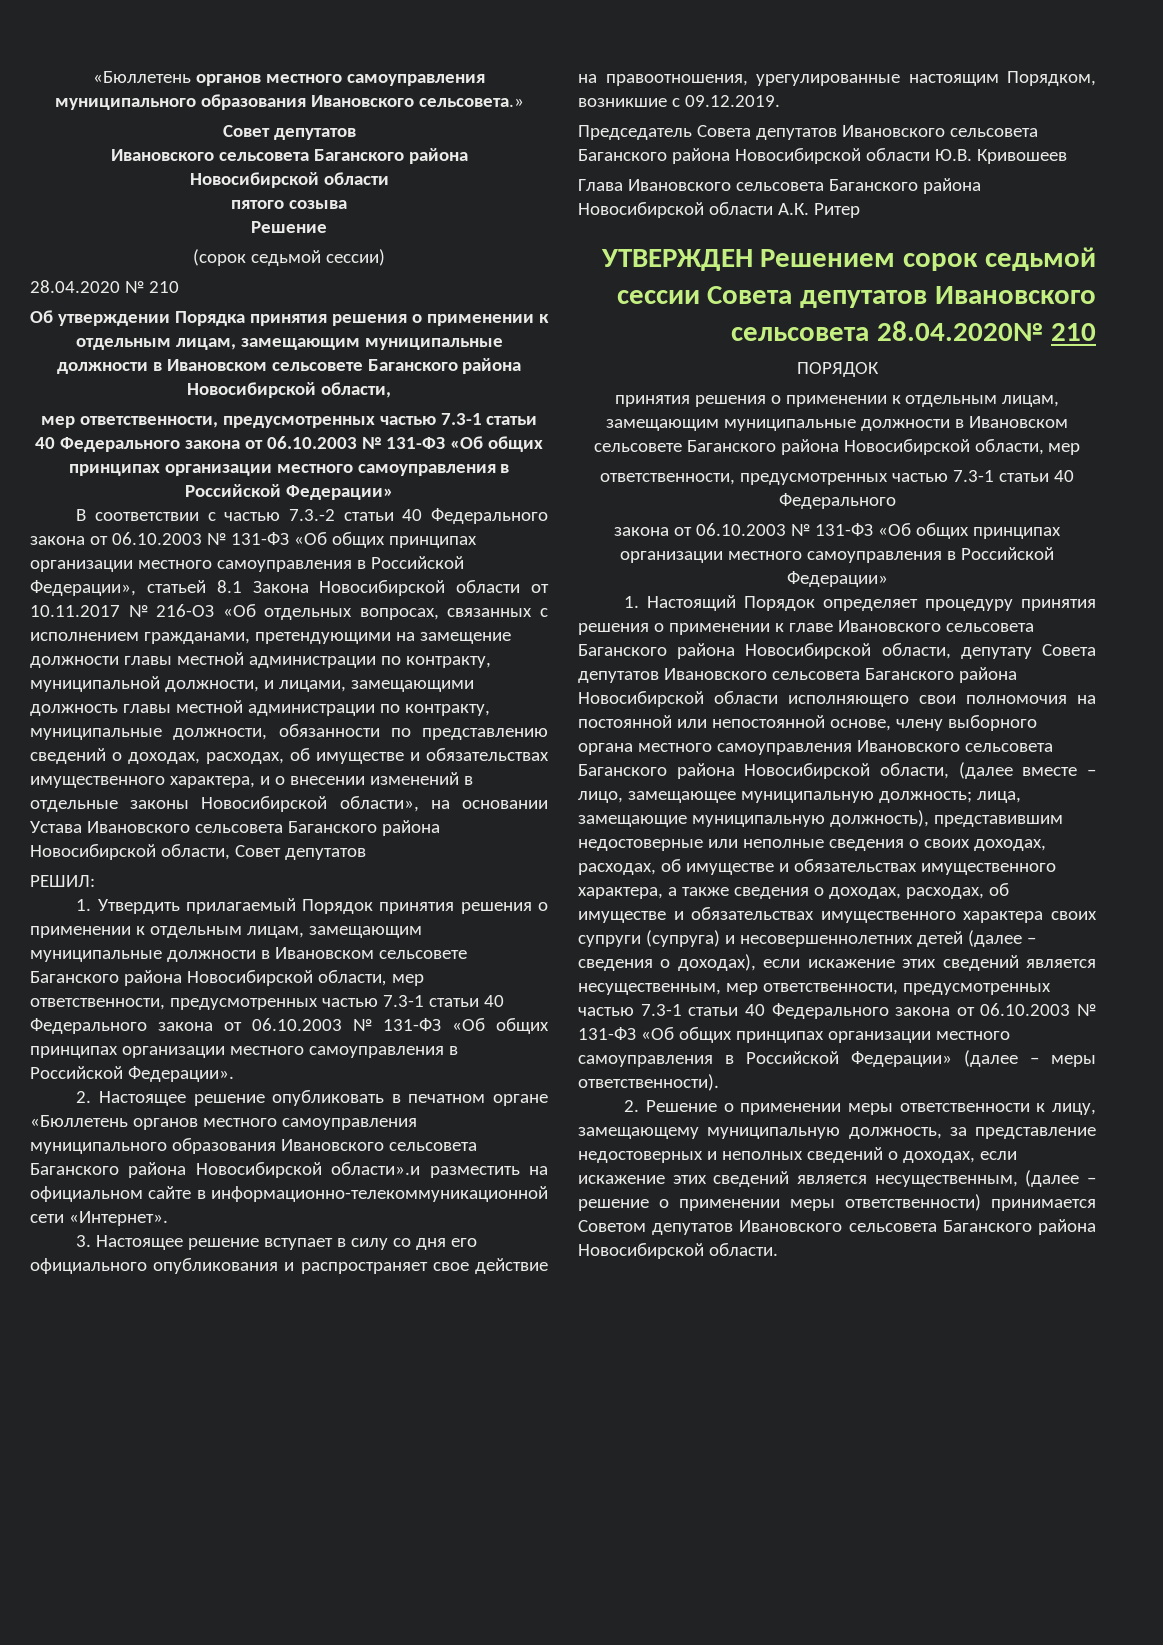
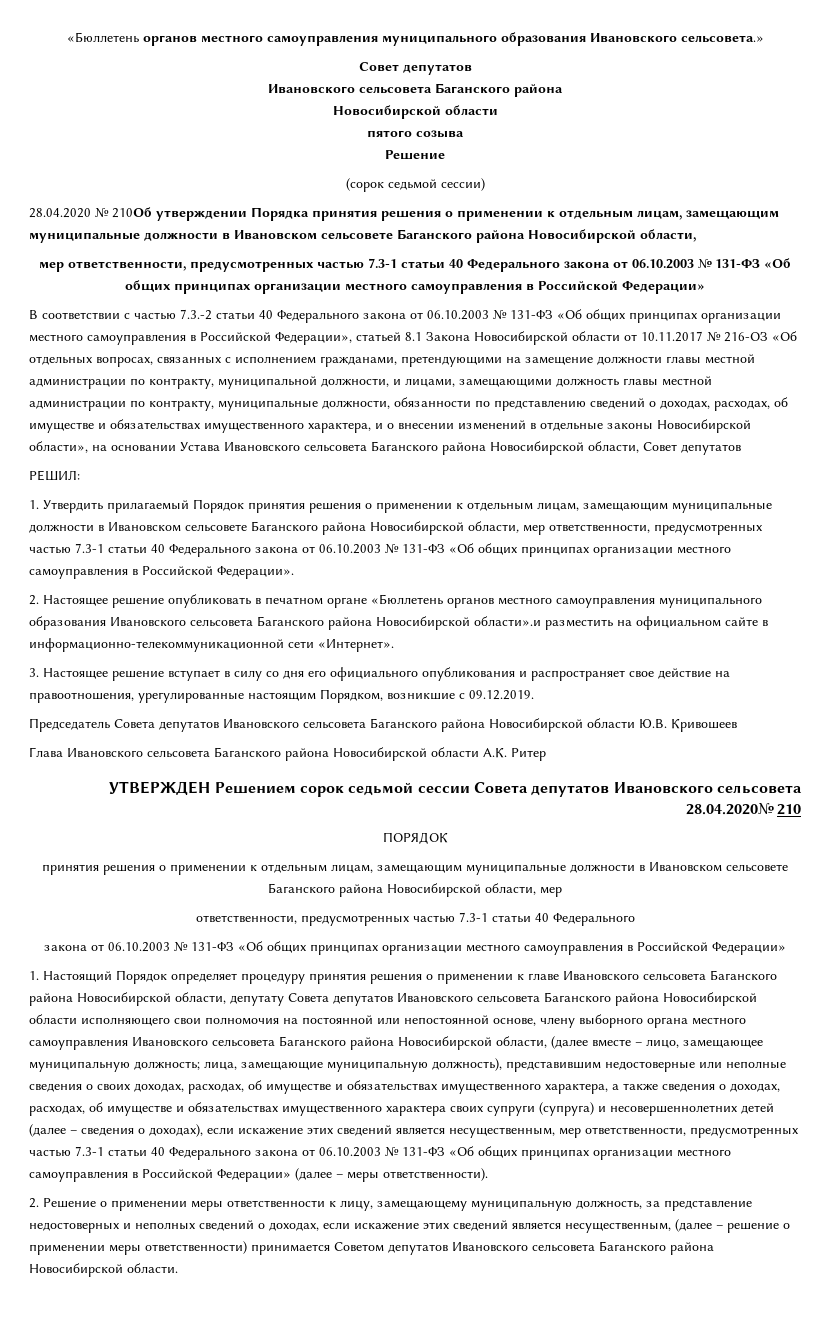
- 28.04.2020 № 210
- Об утверждении Порядка принятия решения о применении к отдельным лицам, замещающим муниципальные должности в Ивановском сельсовете Баганского района Новосибирской области,
+ 28.04.2020 № 210Об утверждении Порядка принятия решения о применении к отдельным лицам, замещающим муниципальные должности в Ивановском сельсовете Баганского района Новосибирской области,

